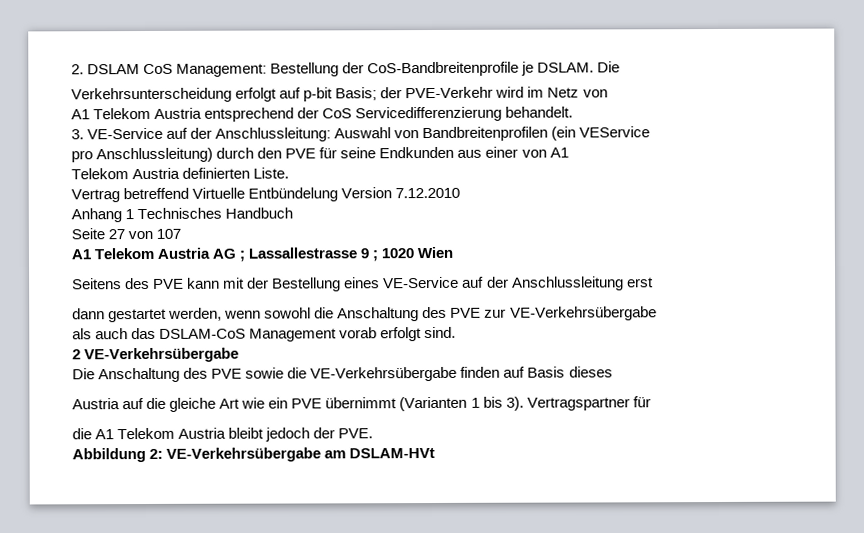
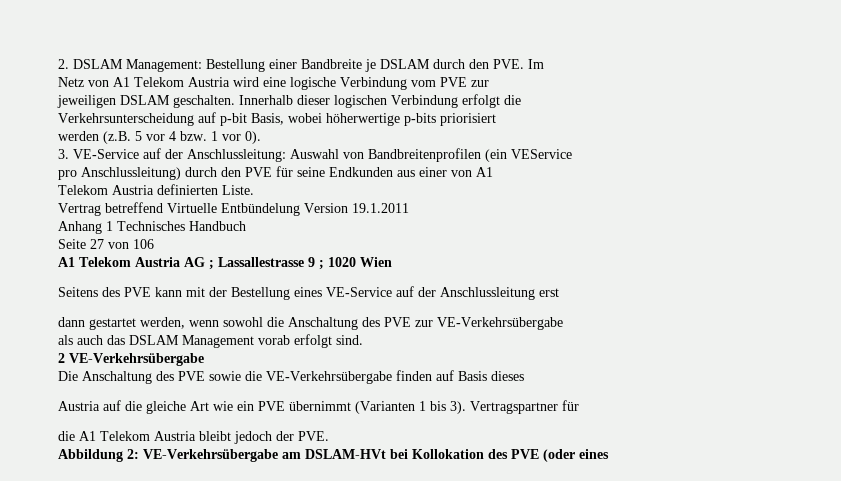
- 2. DSLAM CoS Management: Bestellung der CoS-Bandbreitenprofile je DSLAM. Die
- Verkehrsunterscheidung erfolgt auf p-bit Basis; der PVE-Verkehr wird im Netz von
- A1 Telekom Austria entsprechend der CoS Servicedifferenzierung behandelt.
+ 2. DSLAM Management: Bestellung einer Bandbreite je DSLAM durch den PVE. Im
+ Netz von A1 Telekom Austria wird eine logische Verbindung vom PVE zur
+ jeweiligen DSLAM geschalten. Innerhalb dieser logischen Verbindung erfolgt die
+ Verkehrsunterscheidung auf p-bit Basis, wobei höherwertige p-bits priorisiert
+ werden (z.B. 5 vor 4 bzw. 1 vor 0).
- Vertrag betreffend Virtuelle Entbündelung Version 7.12.2010
+ Vertrag betreffend Virtuelle Entbündelung Version 19.1.2011
- Seite 27 von 107
+ Seite 27 von 106
- als auch das DSLAM-CoS Management vorab erfolgt sind.
+ als auch das DSLAM Management vorab erfolgt sind.
- Abbildung 2: VE-Verkehrsübergabe am DSLAM-HVt
+ Abbildung 2: VE-Verkehrsübergabe am DSLAM-HVt bei Kollokation des PVE (oder eines

